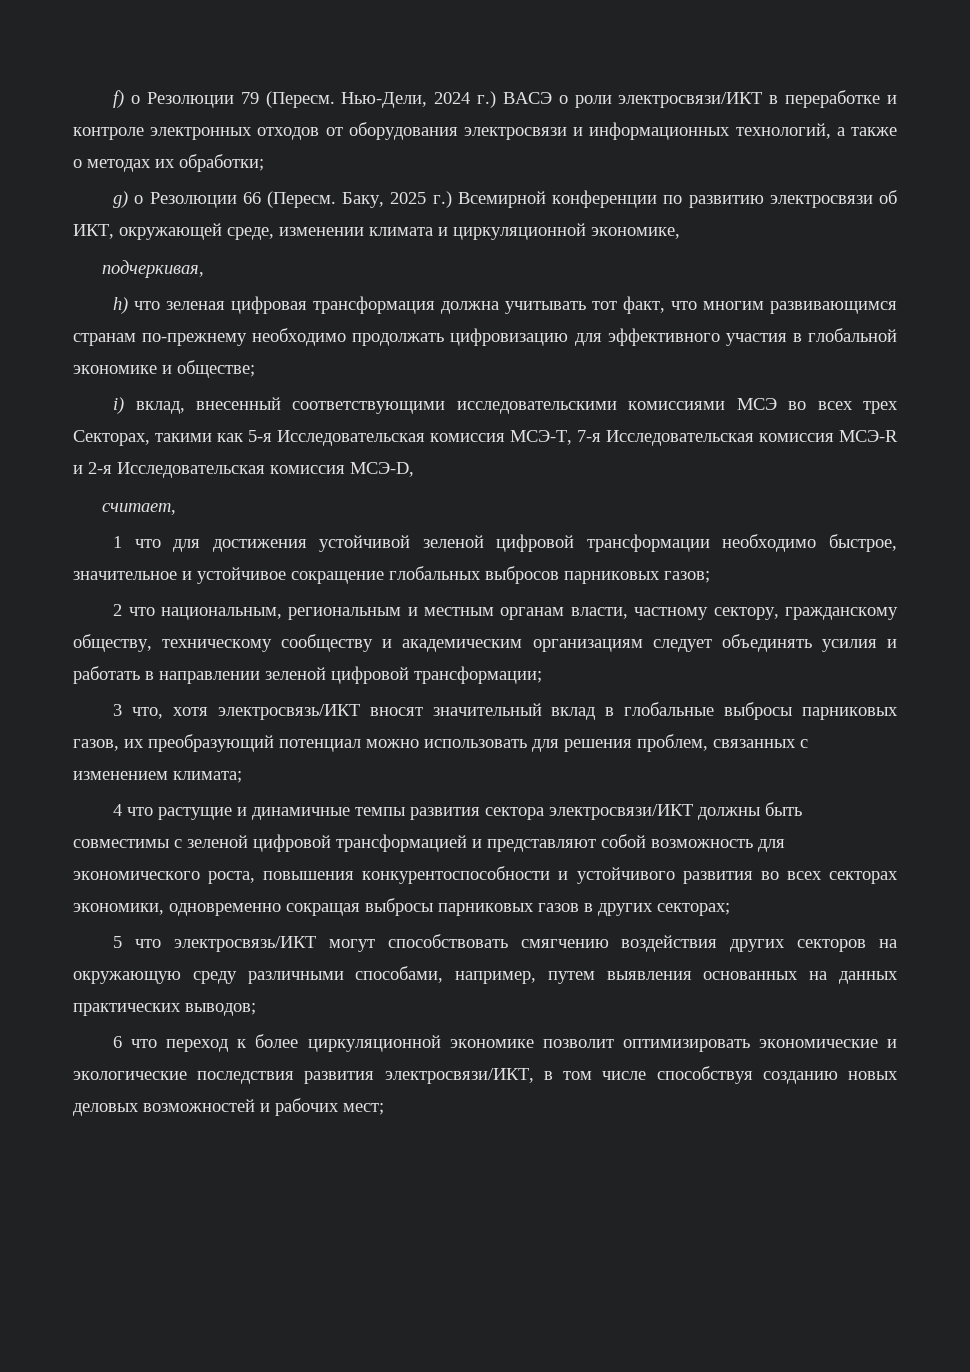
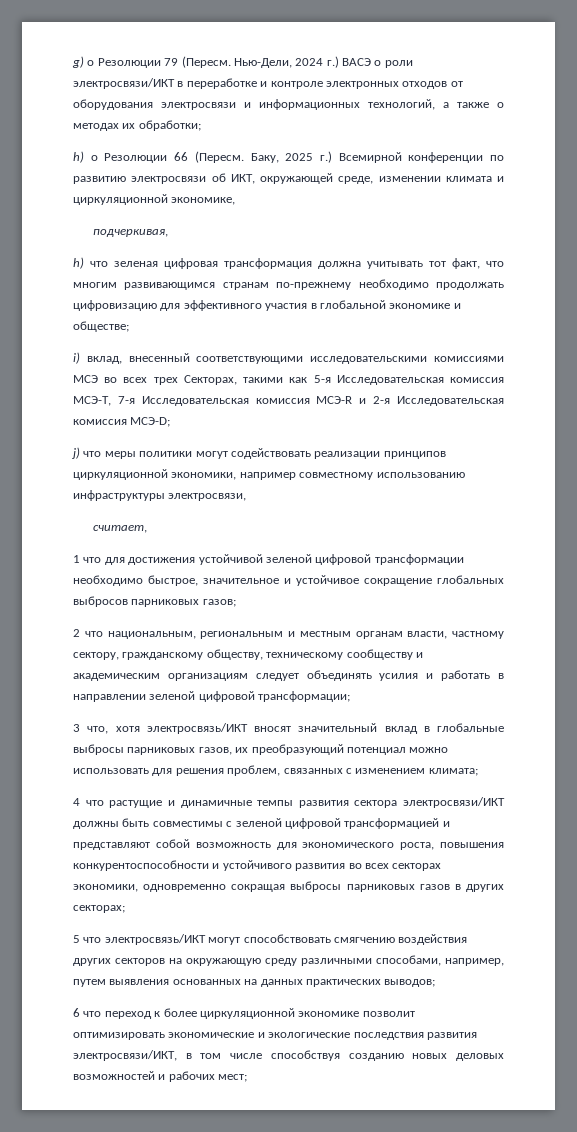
- f) о Резолюции 79 (Пересм.
+ g) о Резолюции 79 (Пересм.
- g) о Резолюции 66 (Пересм.
+ h) о Резолюции 66 (Пересм.
- i) вклад, внесенный соответствующими исследовательскими комиссиями МСЭ во всех трех Секторах, такими как 5-я Исследовательская комиссия МСЭ-Т, 7-я Исследовательская комиссия МСЭ-R и 2-я Исследовательская комиссия МСЭ-D,
+ i) вклад, внесенный соответствующими исследовательскими комиссиями МСЭ во всех трех Секторах, такими как 5-я Исследовательская комиссия МСЭ-Т, 7-я Исследовательская комиссия МСЭ-R и 2-я Исследовательская комиссия МСЭ-D;
+ j) что меры политики могут содействовать реализации принципов циркуляционной экономики, например совместному использованию инфраструктуры электросвязи,

